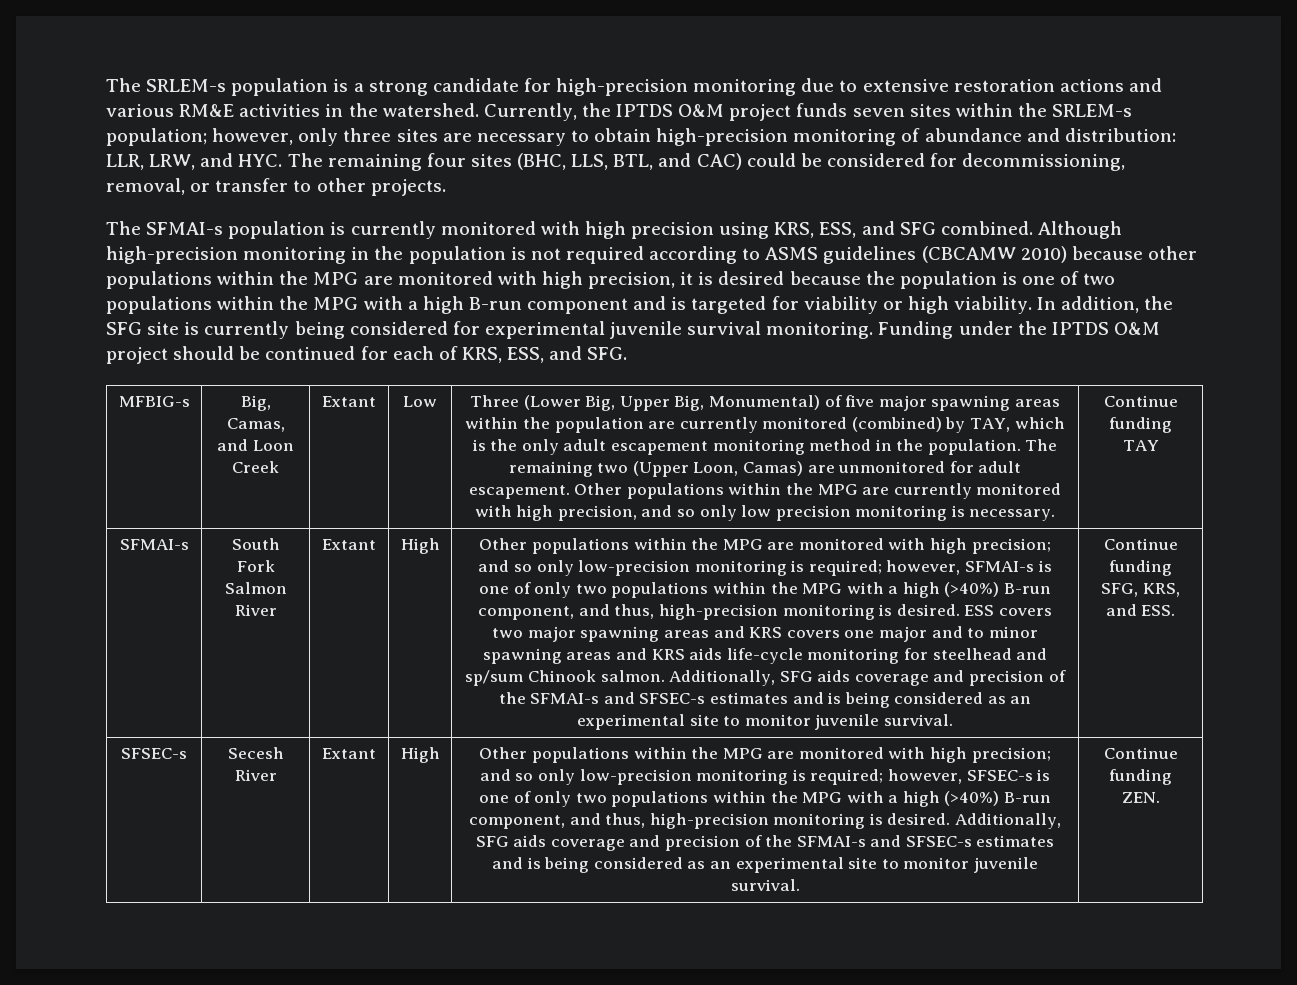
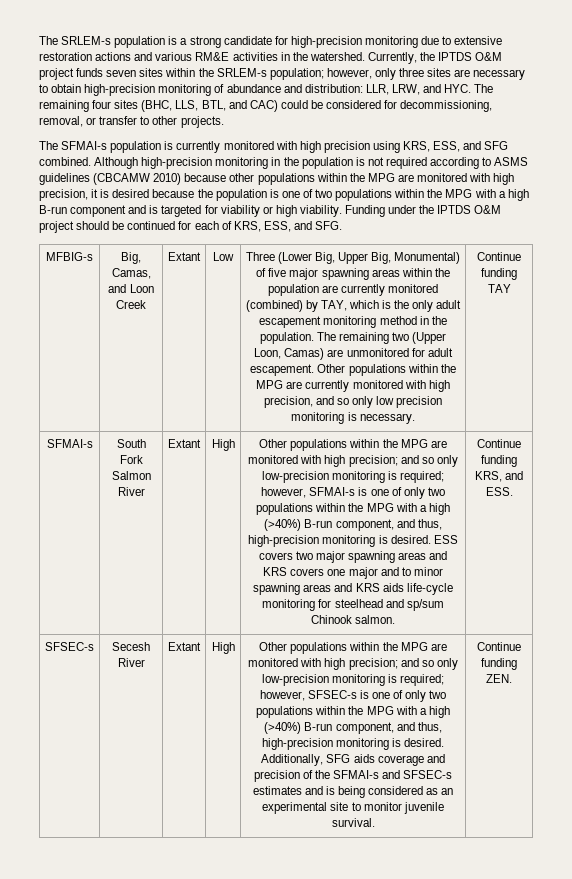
- In addition, the SFG site is currently being considered for experimental juvenile survival monitoring.
- ESS covers two major spawning areas and KRS covers one major and to minor spawning areas and KRS aids life-cycle monitoring for steelhead and sp/sum Chinook salmon. Additionally, SFG aids coverage and precision of the SFMAI-s and SFSEC-s estimates and is being considered as an experimental site to monitor juvenile survival. | Continue funding SFG, KRS, and ESS.
+ ESS covers two major spawning areas and KRS covers one major and to minor spawning areas and KRS aids life-cycle monitoring for steelhead and sp/sum Chinook salmon. | Continue funding KRS, and ESS.

